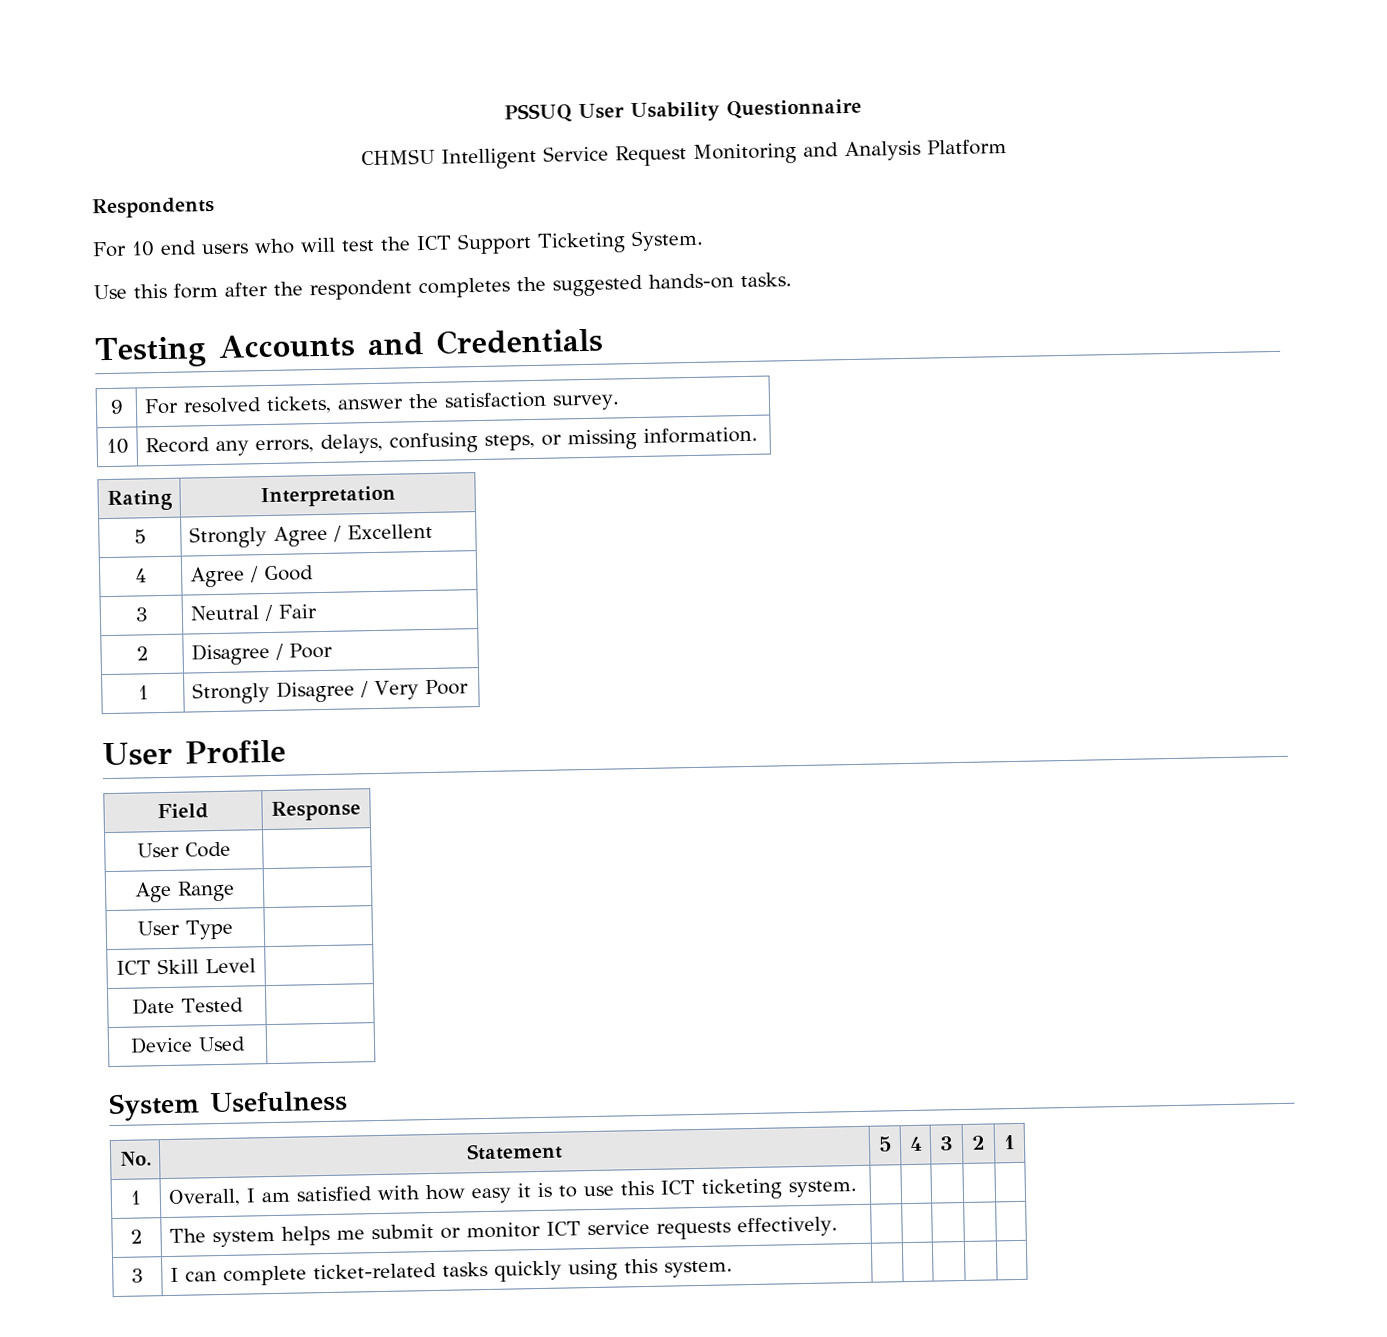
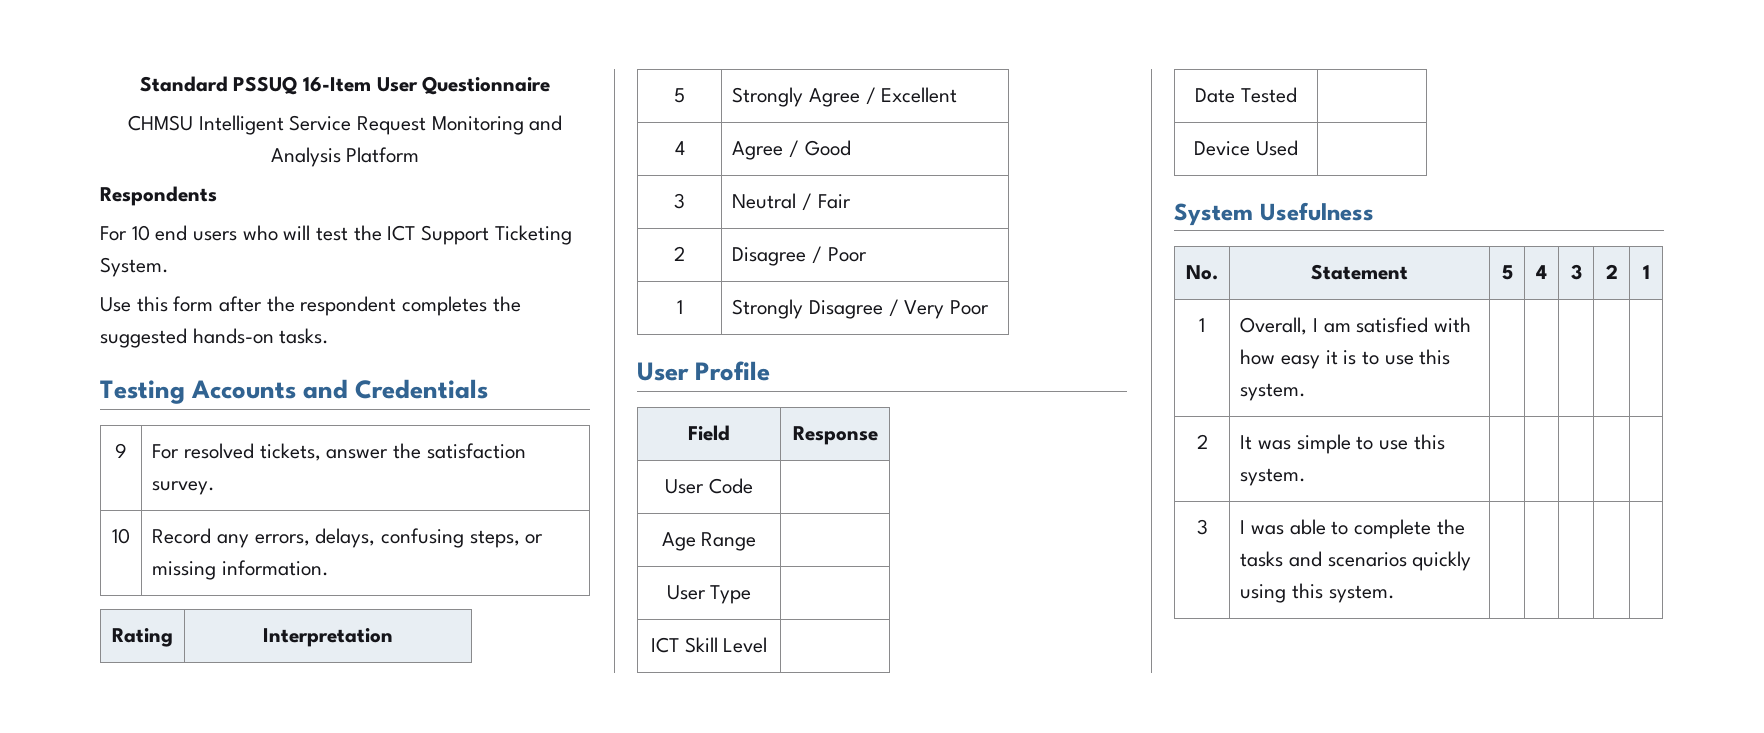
- PSSUQ User Usability Questionnaire
+ Standard PSSUQ 16-Item User Questionnaire
- 1 | Overall, I am satisfied with how easy it is to use this ICT ticketing system. | | | | |
+ 1 | Overall, I am satisfied with how easy it is to use this system. | | | | |
- 2 | The system helps me submit or monitor ICT service requests effectively. | | | | |
- 3 | I can complete ticket-related tasks quickly using this system. | | | | |
+ 2 | It was simple to use this system. | | | | |
+ 3 | I was able to complete the tasks and scenarios quickly using this system. | | | | |

